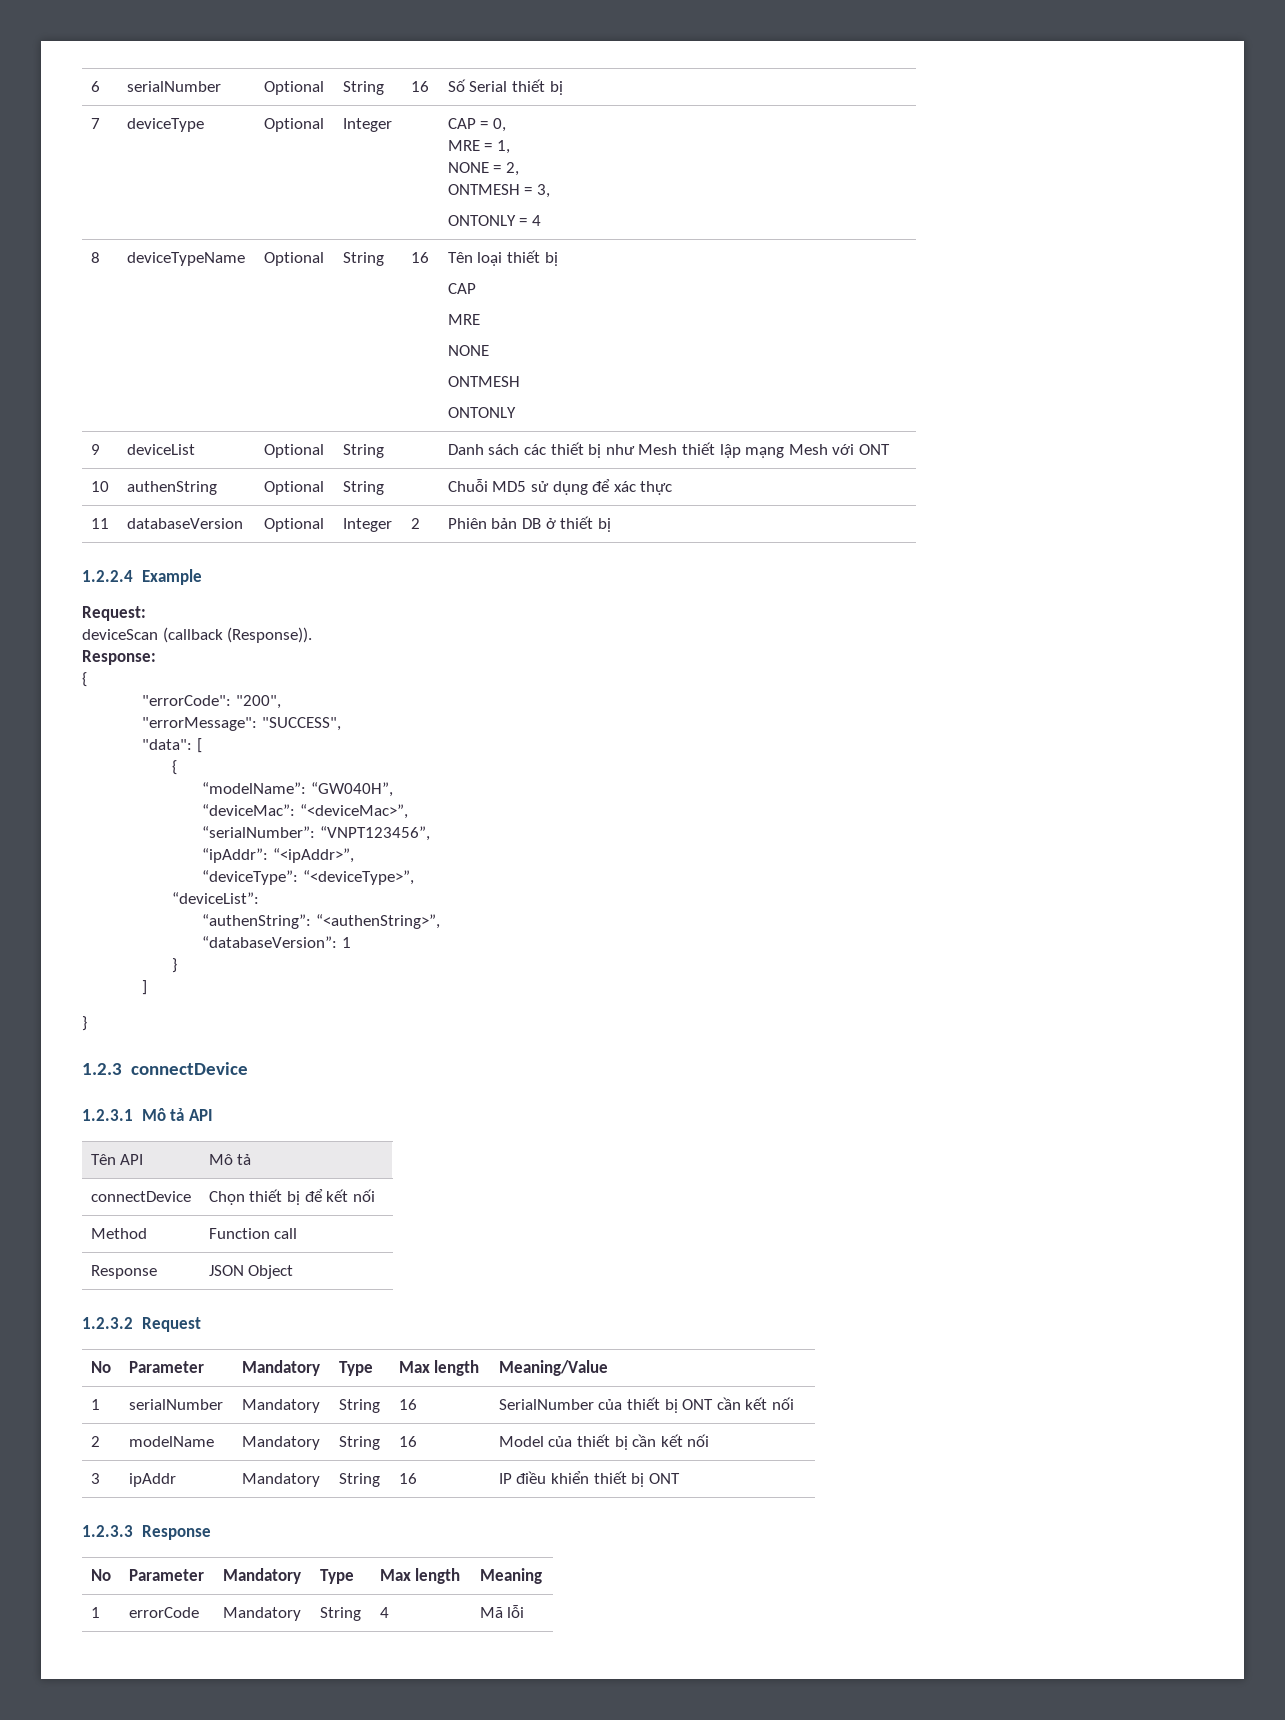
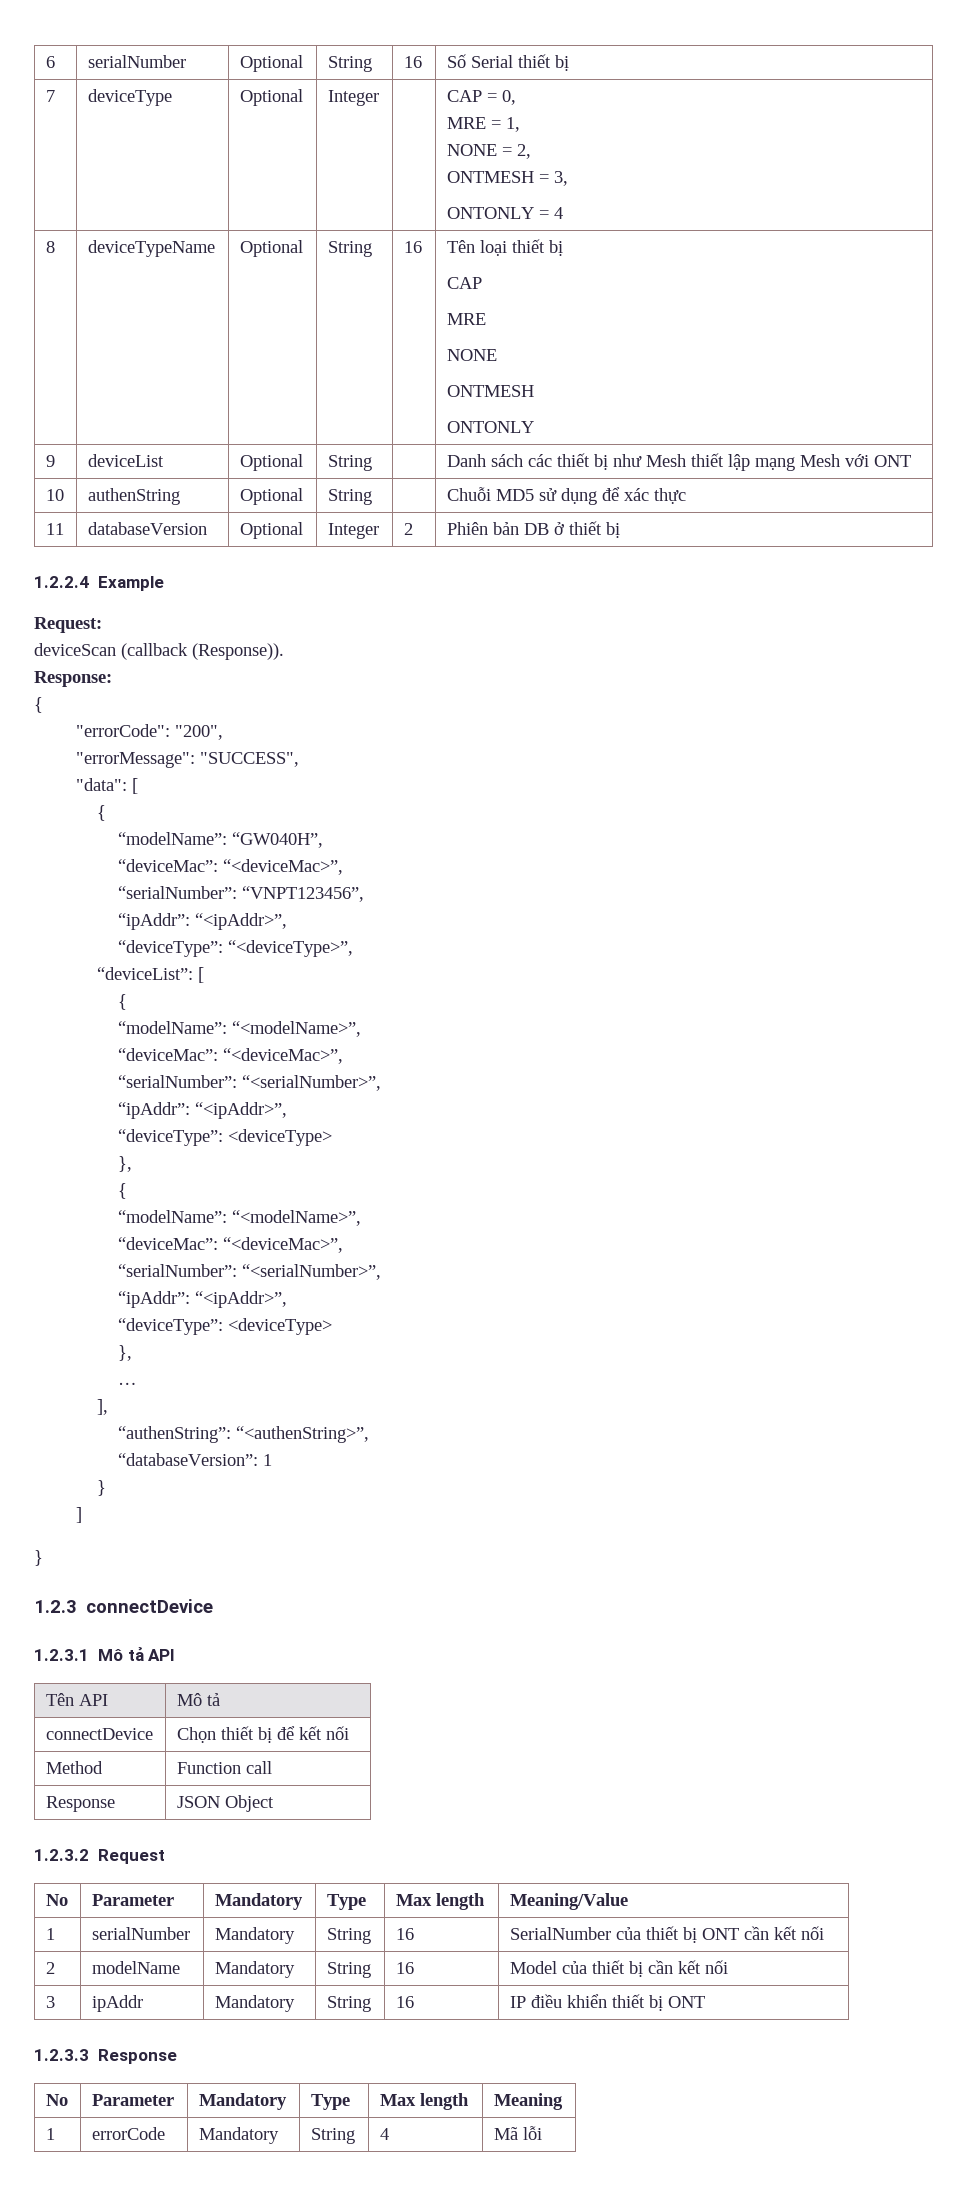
- “deviceList”:
+ “deviceList”: [
+ {
+ “modelName”: “<modelName>”,
+ “deviceMac”: “<deviceMac>”,
+ “serialNumber”: “<serialNumber>”,
+ “ipAddr”: “<ipAddr>”,
+ “deviceType”: <deviceType>
+ },
+ {
+ “modelName”: “<modelName>”,
+ “deviceMac”: “<deviceMac>”,
+ “serialNumber”: “<serialNumber>”,
+ “ipAddr”: “<ipAddr>”,
+ “deviceType”: <deviceType>
+ },
+ …
+ ],

